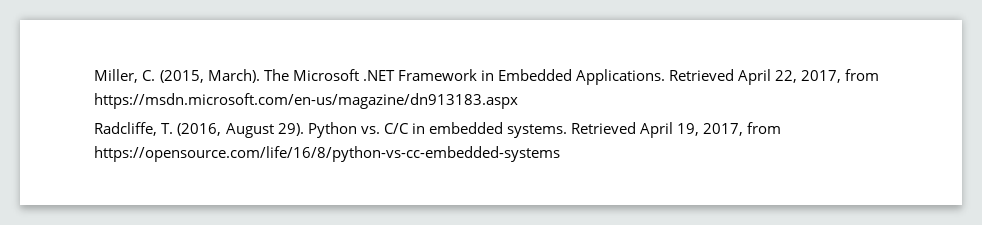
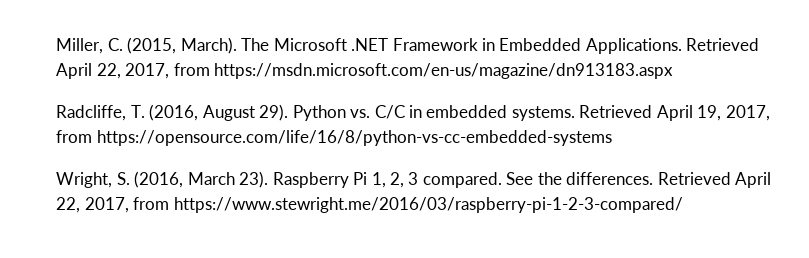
+ Wright, S. (2016, March 23). Raspberry Pi 1, 2, 3 compared. See the differences. Retrieved April 22, 2017, from https://www.stewright.me/2016/03/raspberry-pi-1-2-3-compared/

